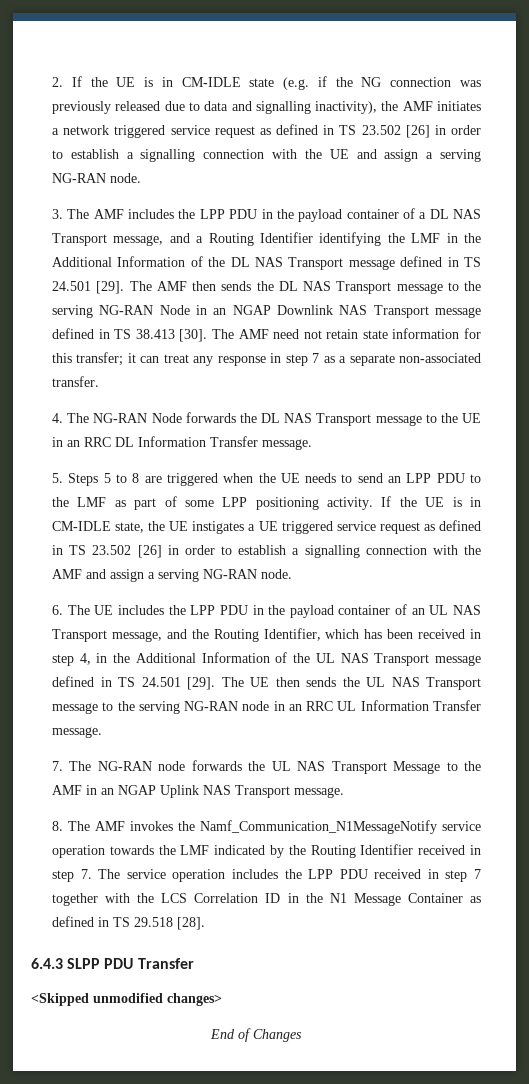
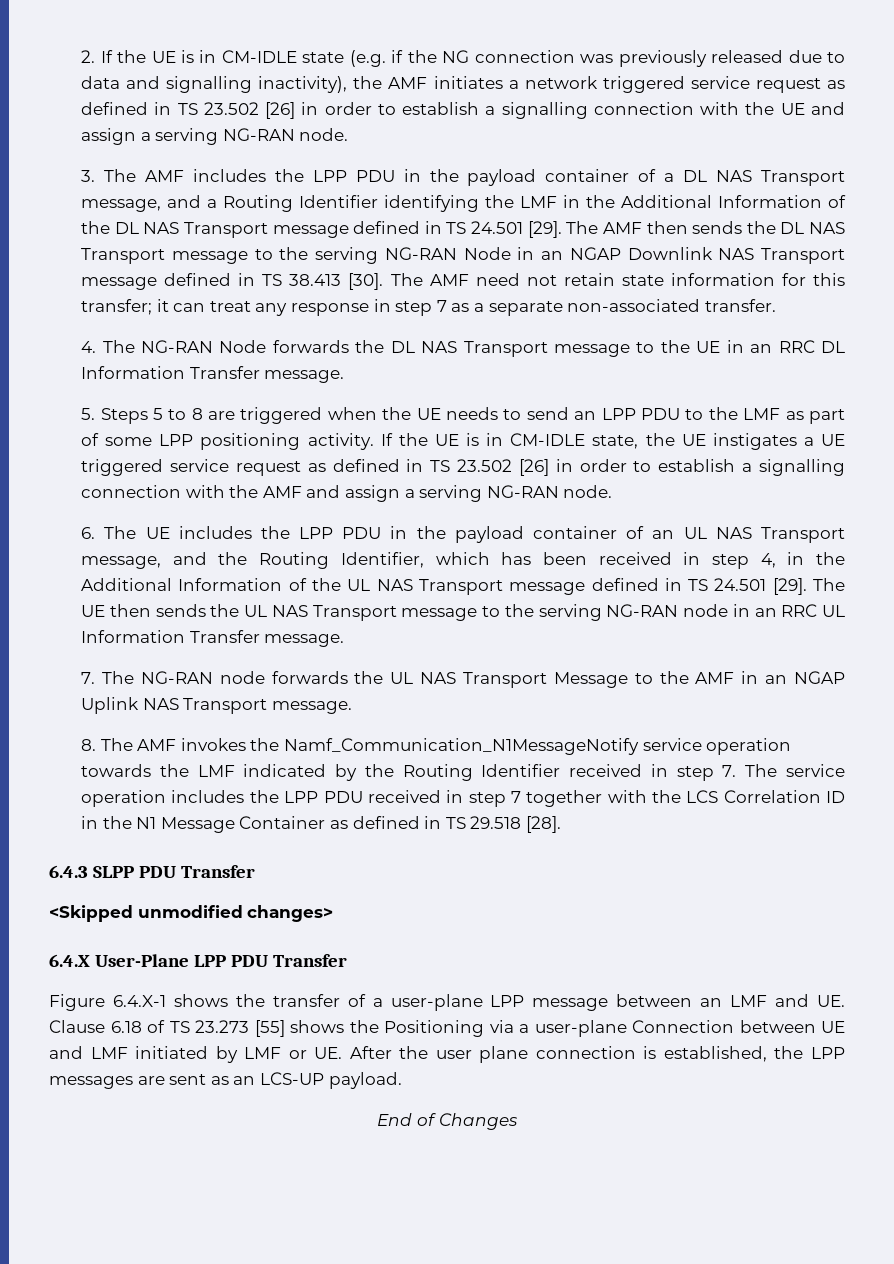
+ 6.4.X User-Plane LPP PDU Transfer
+ Figure 6.4.X-1 shows the transfer of a user-plane LPP message between an LMF and UE. Clause 6.18 of TS 23.273 [55] shows the Positioning via a user-plane Connection between UE and LMF initiated by LMF or UE. After the user plane connection is established, the LPP messages are sent as an LCS-UP payload.

